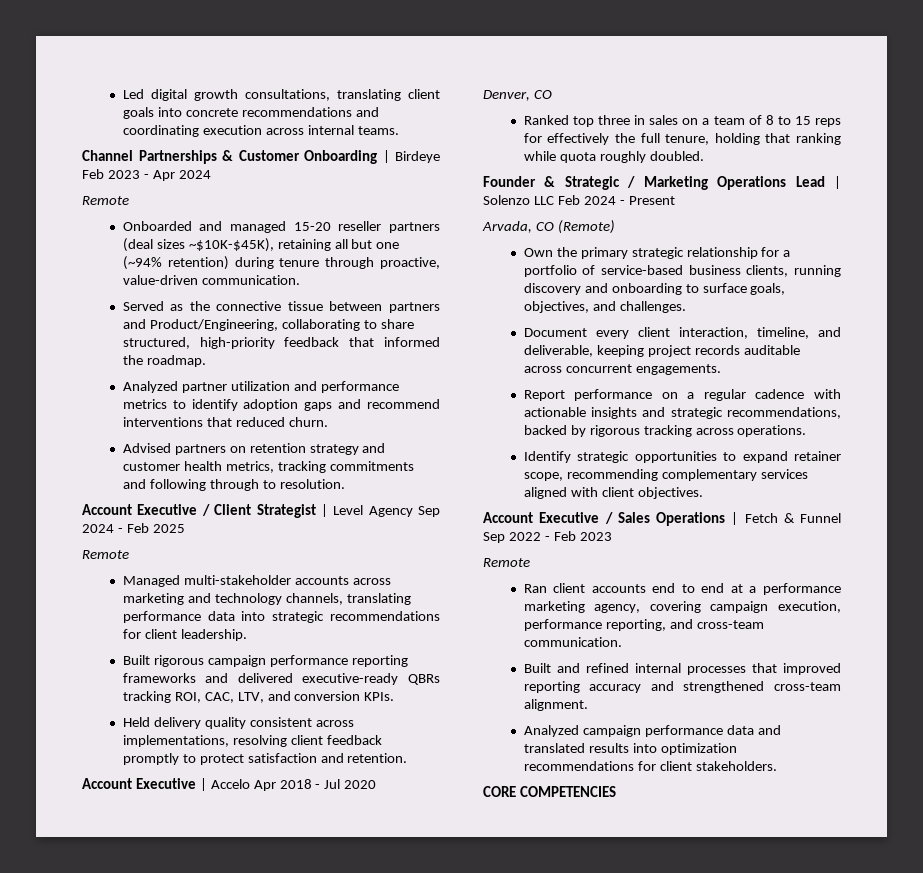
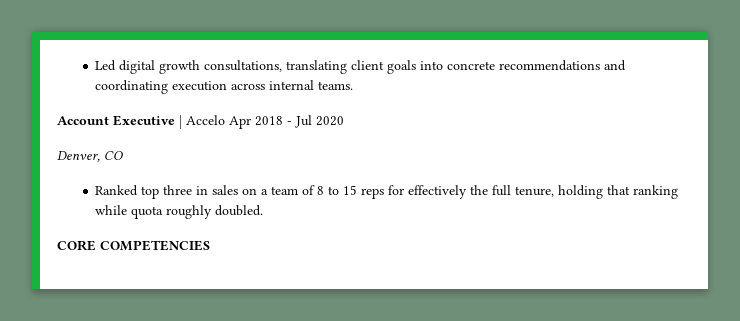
- Channel Partnerships & Customer Onboarding | Birdeye Feb 2023 - Apr 2024
- Remote
- Onboarded and managed 15-20 reseller partners (deal sizes ~$10K-$45K), retaining all but one (~94% retention) during tenure through proactive, value-driven communication.
- Served as the connective tissue between partners and Product/Engineering, collaborating to share structured, high-priority feedback that informed the roadmap.
- Analyzed partner utilization and performance metrics to identify adoption gaps and recommend interventions that reduced churn.
- Advised partners on retention strategy and customer health metrics, tracking commitments and following through to resolution.
- Account Executive / Client Strategist | Level Agency Sep 2024 - Feb 2025
- Remote
- Managed multi-stakeholder accounts across marketing and technology channels, translating performance data into strategic recommendations for client leadership.
- Built rigorous campaign performance reporting frameworks and delivered executive-ready QBRs tracking ROI, CAC, LTV, and conversion KPIs.
- Held delivery quality consistent across implementations, resolving client feedback promptly to protect satisfaction and retention.
- Founder & Strategic / Marketing Operations Lead | Solenzo LLC Feb 2024 - Present
- Arvada, CO (Remote)
- Own the primary strategic relationship for a portfolio of service-based business clients, running discovery and onboarding to surface goals, objectives, and challenges.
- Document every client interaction, timeline, and deliverable, keeping project records auditable across concurrent engagements.
- Report performance on a regular cadence with actionable insights and strategic recommendations, backed by rigorous tracking across operations.
- Identify strategic opportunities to expand retainer scope, recommending complementary services aligned with client objectives.
- Account Executive / Sales Operations | Fetch & Funnel Sep 2022 - Feb 2023
- Remote
- Ran client accounts end to end at a performance marketing agency, covering campaign execution, performance reporting, and cross-team communication.
- Built and refined internal processes that improved reporting accuracy and strengthened cross-team alignment.
- Analyzed campaign performance data and translated results into optimization recommendations for client stakeholders.

